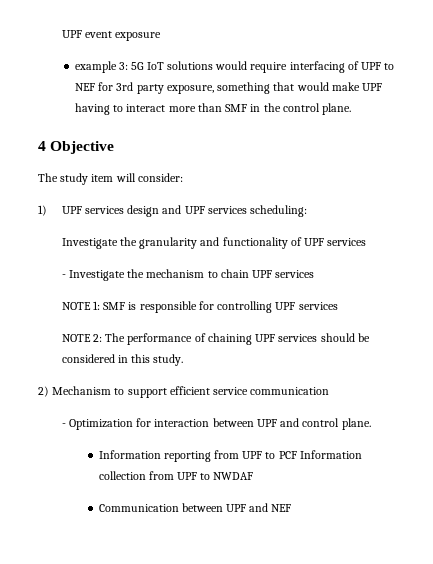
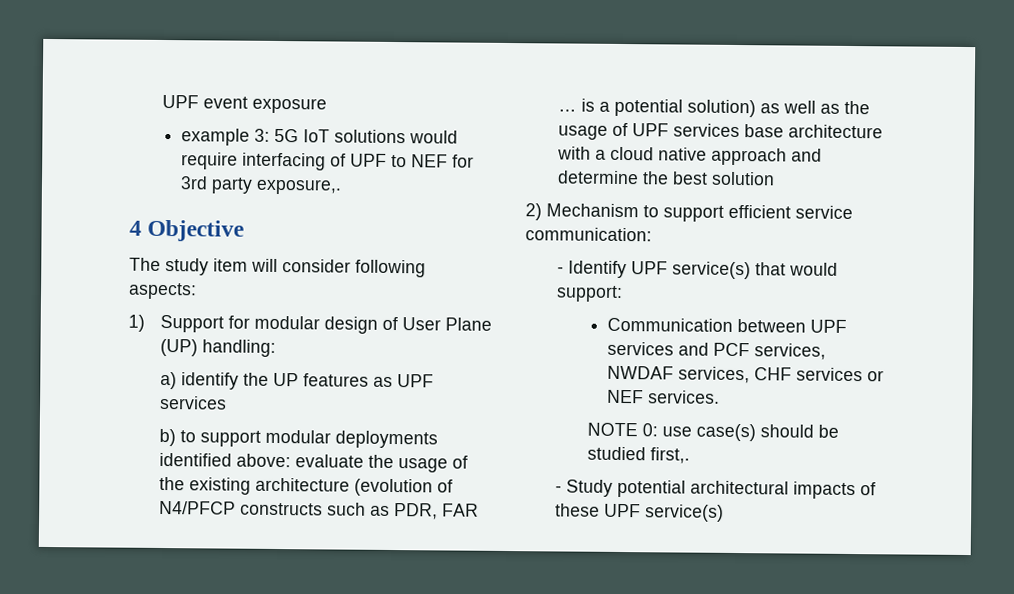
- example 3: 5G IoT solutions would require interfacing of UPF to NEF for 3rd party exposure, something that would make UPF having to interact more than SMF in the control plane.
+ example 3: 5G IoT solutions would require interfacing of UPF to NEF for 3rd party exposure,.
- The study item will consider:
- 1) UPF services design and UPF services scheduling:
- Investigate the granularity and functionality of UPF services
- - Investigate the mechanism to chain UPF services
- NOTE 1: SMF is responsible for controlling UPF services
- NOTE 2: The performance of chaining UPF services should be considered in this study.
+ The study item will consider following aspects:
+ 1) Support for modular design of User Plane (UP) handling:
+ a) identify the UP features as UPF services
+ b) to support modular deployments identified above: evaluate the usage of the existing architecture (evolution of N4/PFCP constructs such as PDR, FAR … is a potential solution) as well as the usage of UPF services base architecture with a cloud native approach and determine the best solution
- 2) Mechanism to support efficient service communication
- - Optimization for interaction between UPF and control plane.
- Information reporting from UPF to PCF Information collection from UPF to NWDAF
- Communication between UPF and NEF
+ 2) Mechanism to support efficient service communication:
+ - Identify UPF service(s) that would support:
+ Communication between UPF services and PCF services, NWDAF services, CHF services or NEF services.
+ NOTE 0: use case(s) should be studied first,.
+ - Study potential architectural impacts of these UPF service(s)

